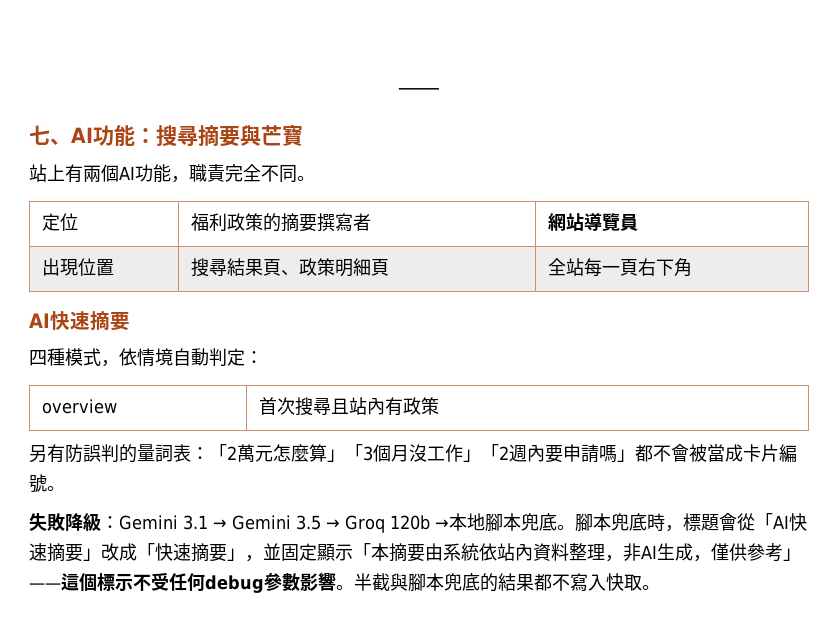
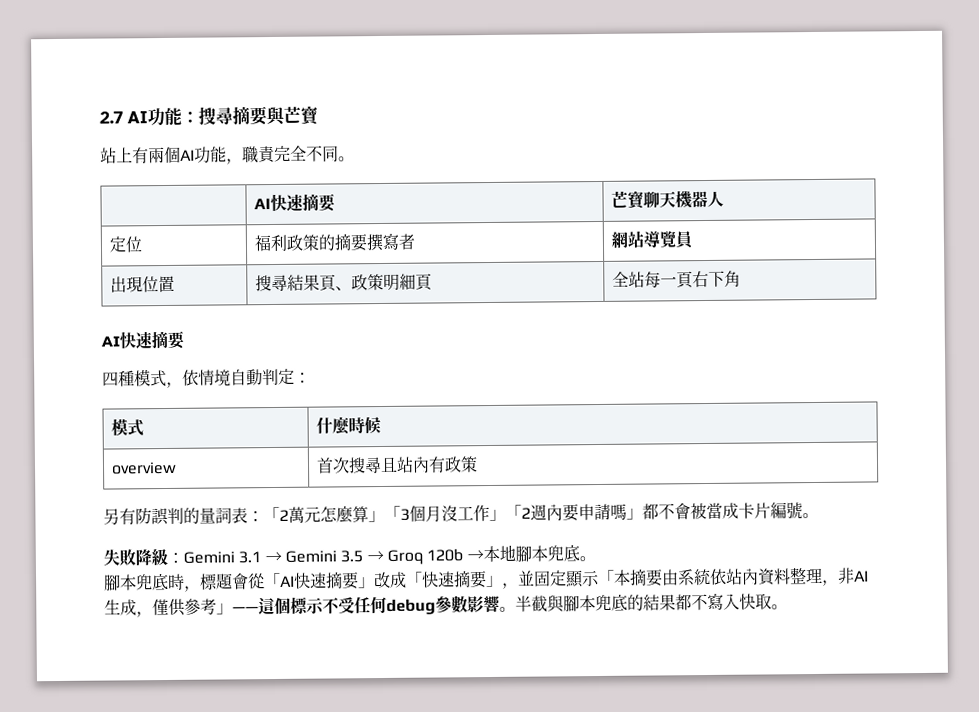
- ────
- 七、AI功能：搜尋摘要與芒寶
+ 2.7 AI功能：搜尋摘要與芒寶
+ | AI快速摘要 | 芒寶聊天機器人
+ 模式 | 什麼時候
- 失敗降級：Gemini 3.1 → Gemini 3.5 → Groq 120b →本地腳本兜底。腳本兜底時，標題會從「AI快速摘要」改成「快速摘要」，並固定顯示「本摘要由系統依站內資料整理，非AI生成，僅供參考」——這個標示不受任何debug參數影響。
+ 失敗降級：Gemini 3.1 → Gemini 3.5 → Groq 120b →本地腳本兜底。
+ 腳本兜底時，標題會從「AI快速摘要」改成「快速摘要」，並固定顯示「本摘要由系統依站內資料整理，非AI生成，僅供參考」——這個標示不受任何debug參數影響。

